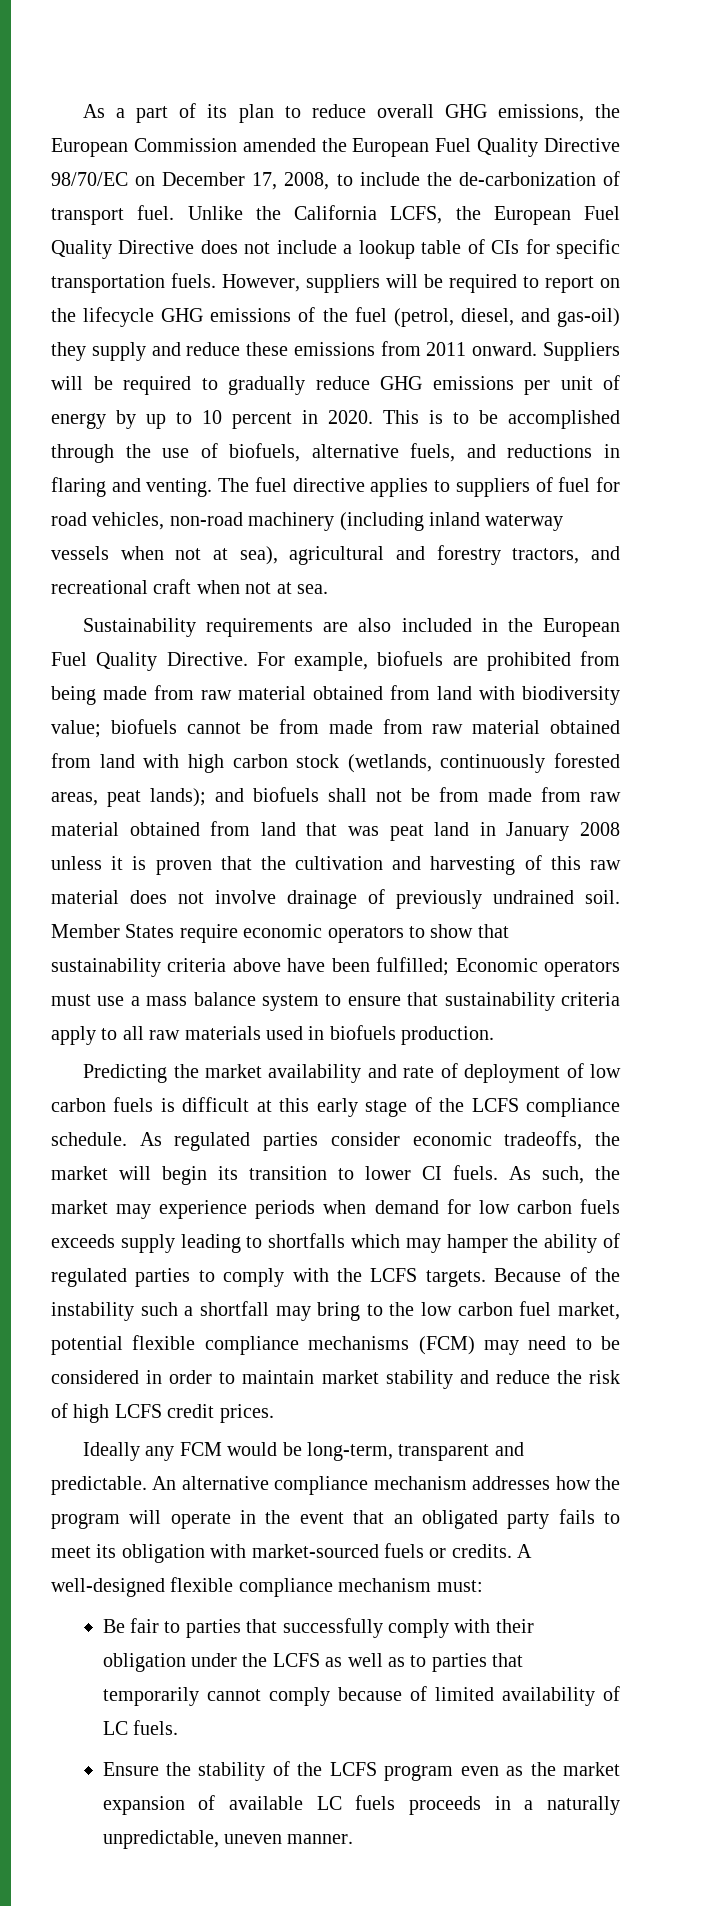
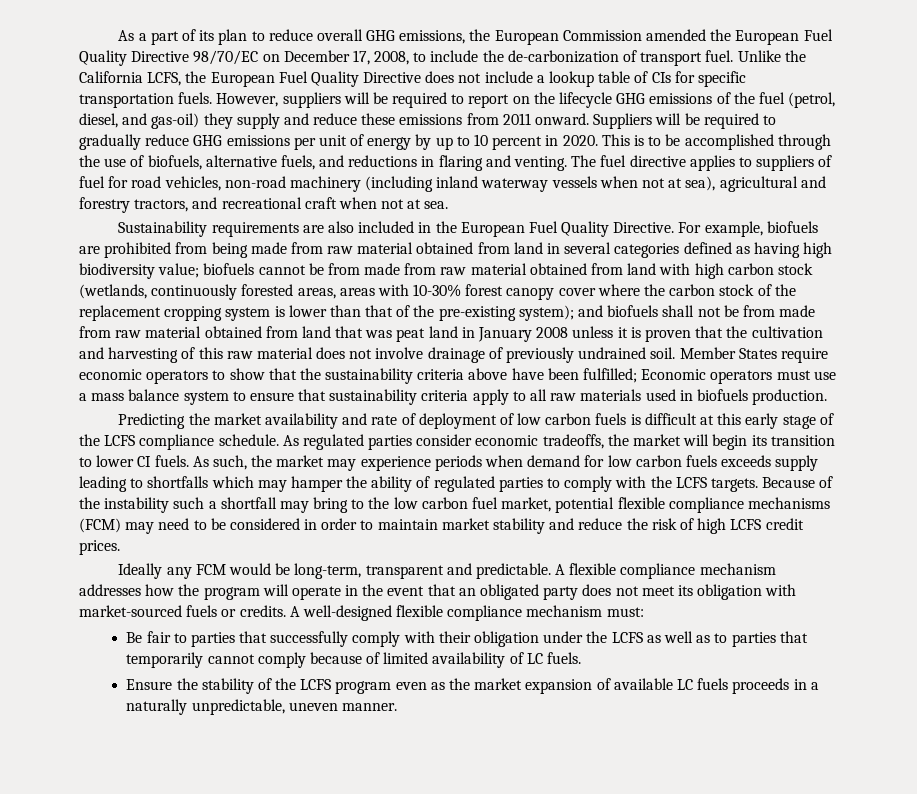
- For example, biofuels are prohibited from being made from raw material obtained from land with biodiversity value;
+ For example, biofuels are prohibited from being made from raw material obtained from land in several categories defined as having high biodiversity value;
- biofuels cannot be from made from raw material obtained from land with high carbon stock (wetlands, continuously forested areas, peat lands);
+ biofuels cannot be from made from raw material obtained from land with high carbon stock (wetlands, continuously forested areas, areas with 10-30% forest canopy cover where the carbon stock of the replacement cropping system is lower than that of the pre-existing system);
- Member States require economic operators to show that sustainability criteria above have been fulfilled; Economic operators must use a mass balance system to ensure that sustainability criteria apply to all raw materials used in biofuels production.
+ Member States require economic operators to show that the sustainability criteria above have been fulfilled; Economic operators must use a mass balance system to ensure that sustainability criteria apply to all raw materials used in biofuels production.
- An alternative compliance mechanism addresses how the program will operate in the event that an obligated party fails to meet its obligation with market-sourced fuels or credits.
+ A flexible compliance mechanism addresses how the program will operate in the event that an obligated party does not meet its obligation with market-sourced fuels or credits.

